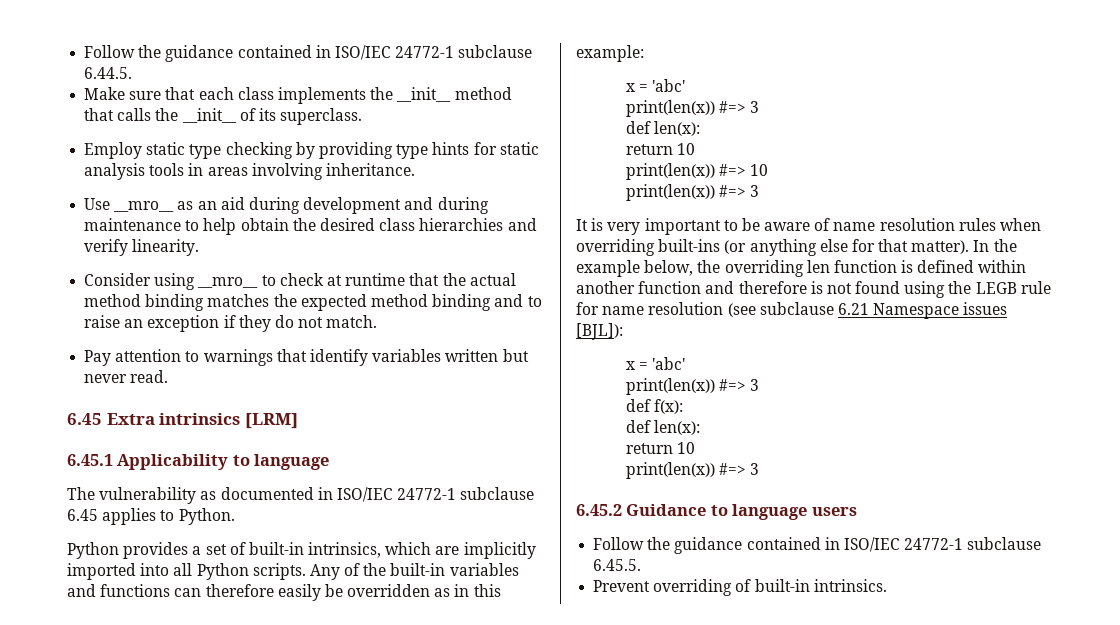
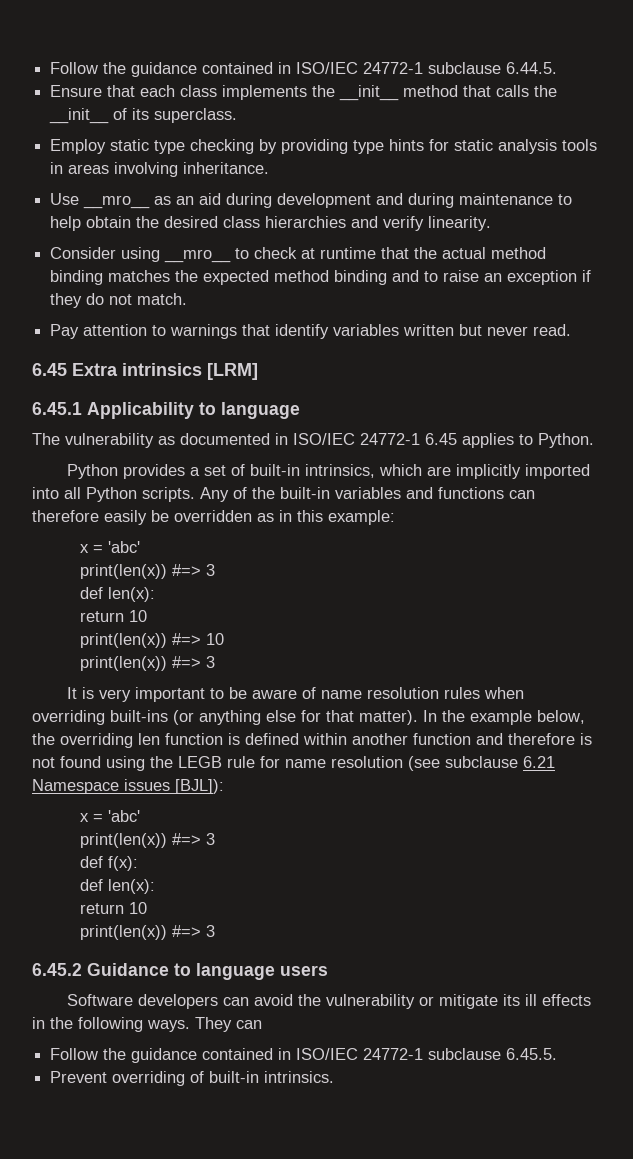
- Make sure that each class implements the __init__ method that calls the __init__ of its superclass.
+ Ensure that each class implements the __init__ method that calls the __init__ of its superclass.
- The vulnerability as documented in ISO/IEC 24772-1 subclause 6.45 applies to Python.
+ The vulnerability as documented in ISO/IEC 24772-1 6.45 applies to Python.
+ Software developers can avoid the vulnerability or mitigate its ill effects in the following ways. They can

